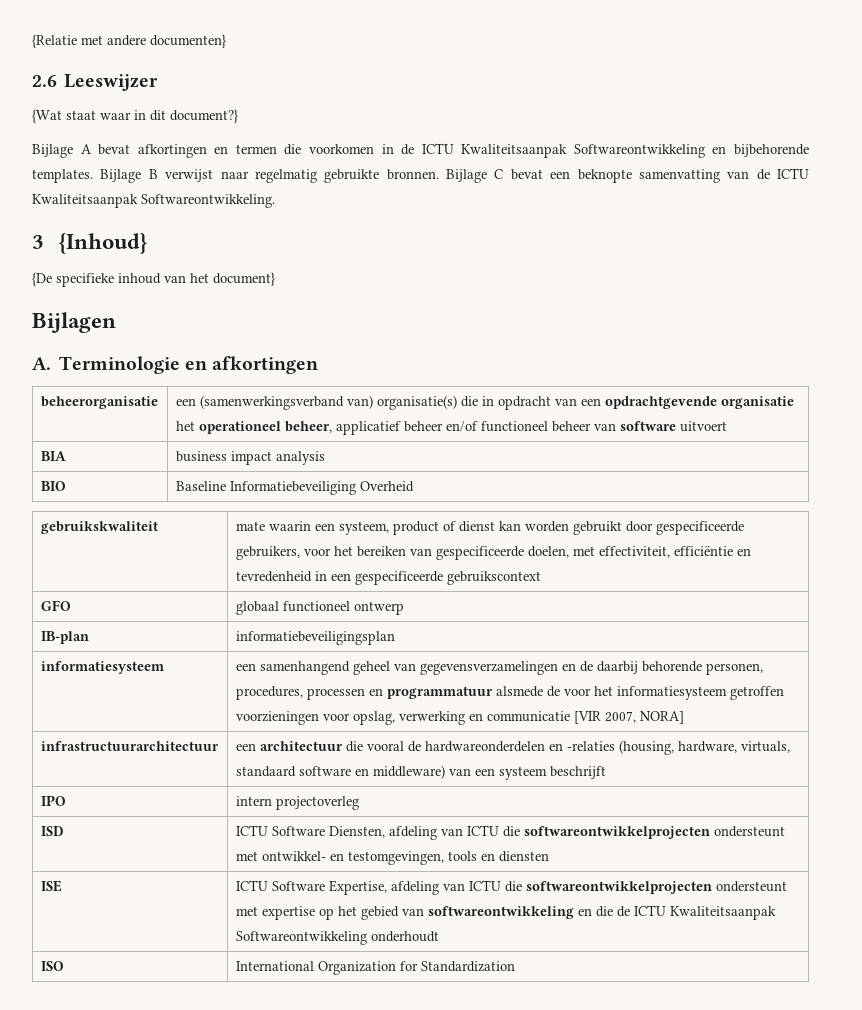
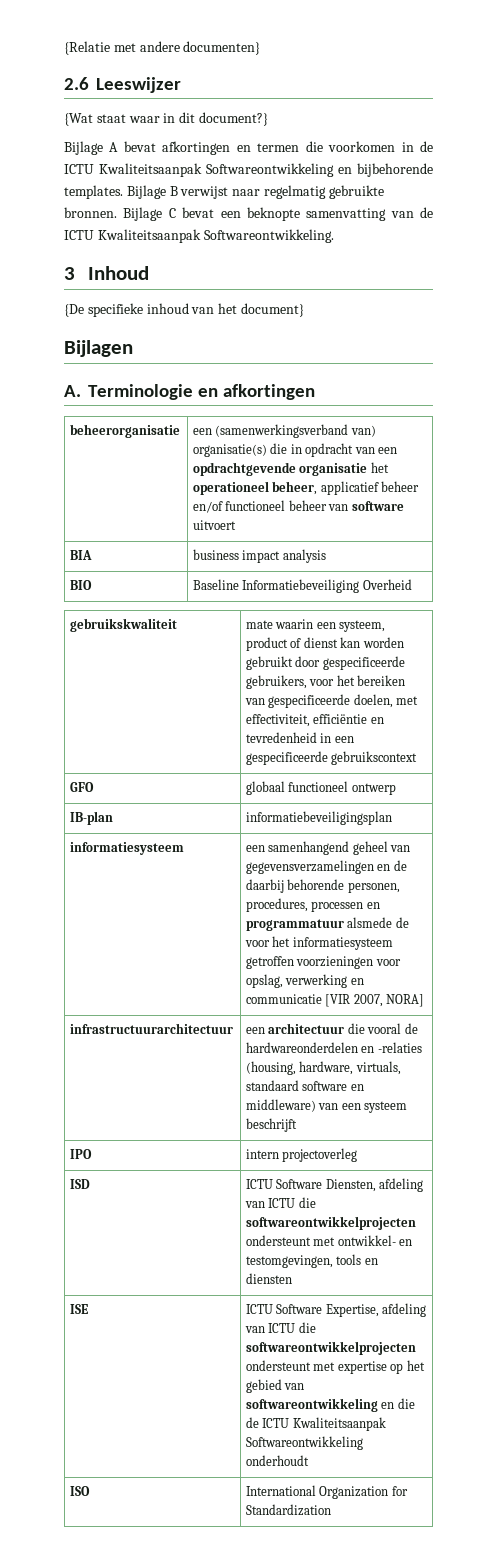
- 3 {Inhoud}
+ 3 Inhoud

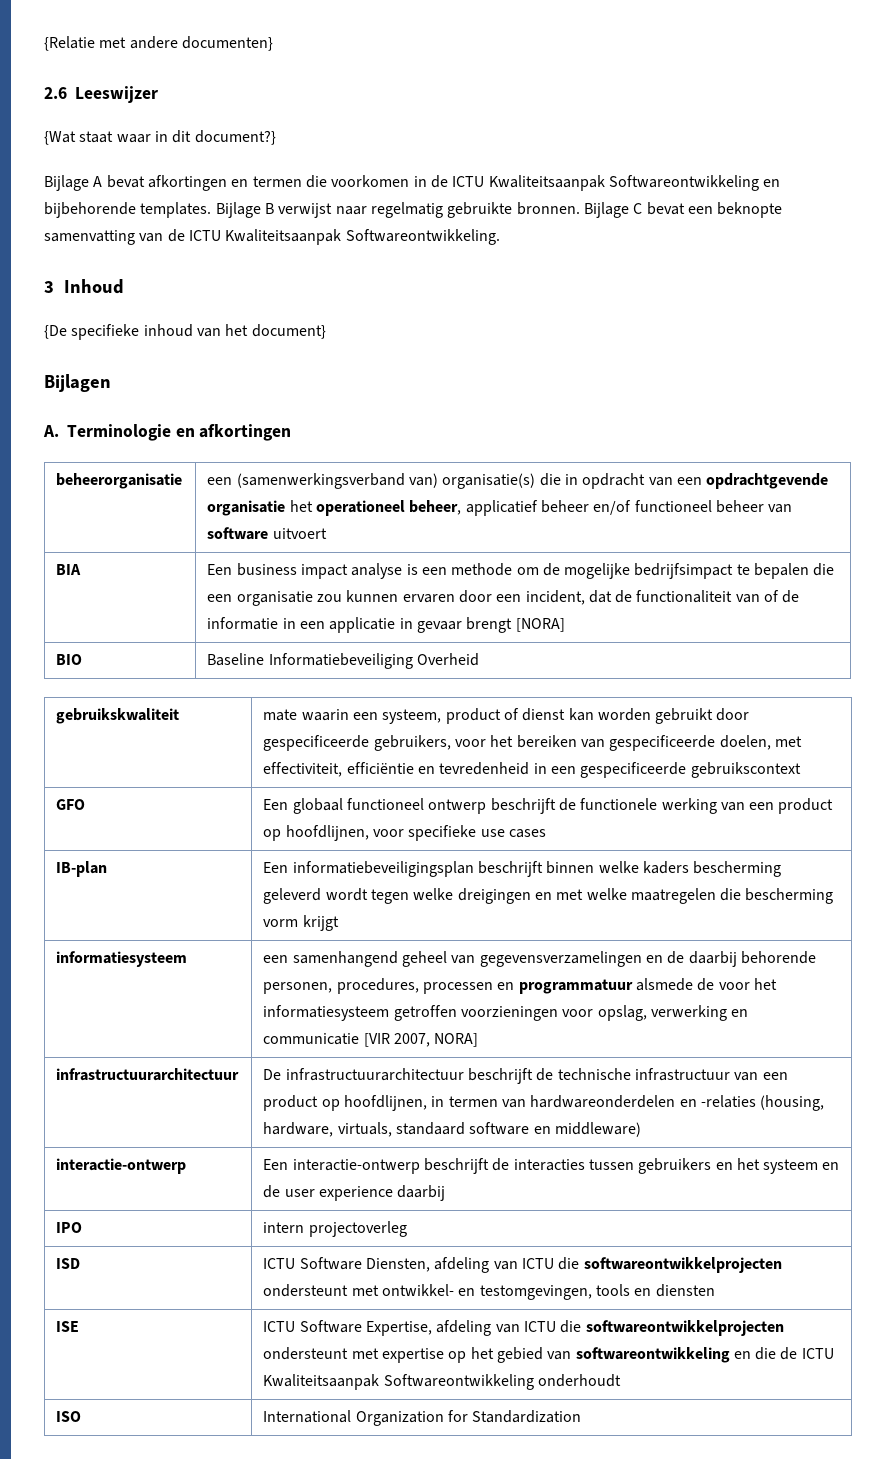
- BIA | business impact analysis
+ BIA | Een business impact analyse is een methode om de mogelijke bedrijfsimpact te bepalen die een organisatie zou kunnen ervaren door een incident, dat de functionaliteit van of de informatie in een applicatie in gevaar brengt [NORA]
- GFO | globaal functioneel ontwerp
+ GFO | Een globaal functioneel ontwerp beschrijft de functionele werking van een product op hoofdlijnen, voor specifieke use cases
- IB-plan | informatiebeveiligingsplan
+ IB-plan | Een informatiebeveiligingsplan beschrijft binnen welke kaders bescherming geleverd wordt tegen welke dreigingen en met welke maatregelen die bescherming vorm krijgt
- infrastructuurarchitectuur | een architectuur die vooral de hardwareonderdelen en -relaties (housing, hardware, virtuals, standaard software en middleware) van een systeem beschrijft
+ infrastructuurarchitectuur | De infrastructuurarchitectuur beschrijft de technische infrastructuur van een product op hoofdlijnen, in termen van hardwareonderdelen en -relaties (housing, hardware, virtuals, standaard software en middleware)
+ interactie-ontwerp | Een interactie-ontwerp beschrijft de interacties tussen gebruikers en het systeem en de user experience daarbij

